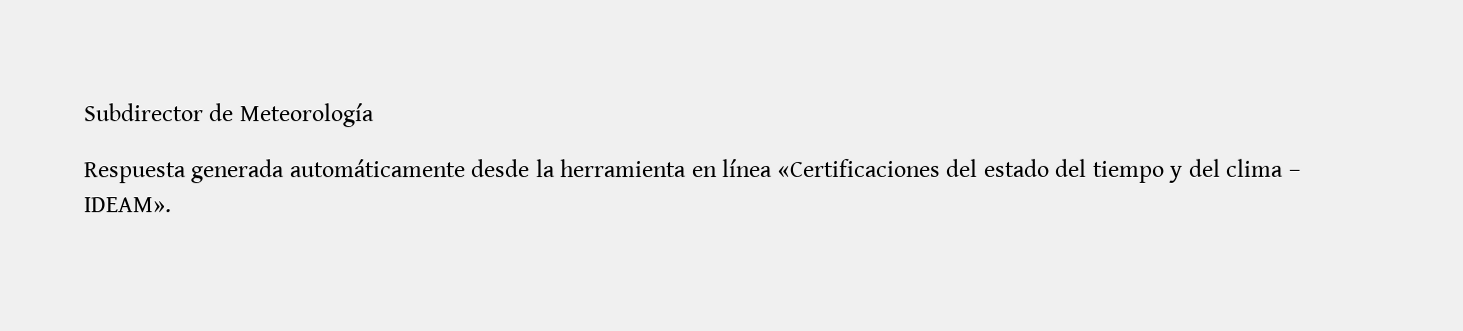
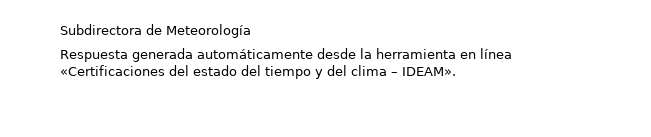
- Subdirector de Meteorología
+ Subdirectora de Meteorología

